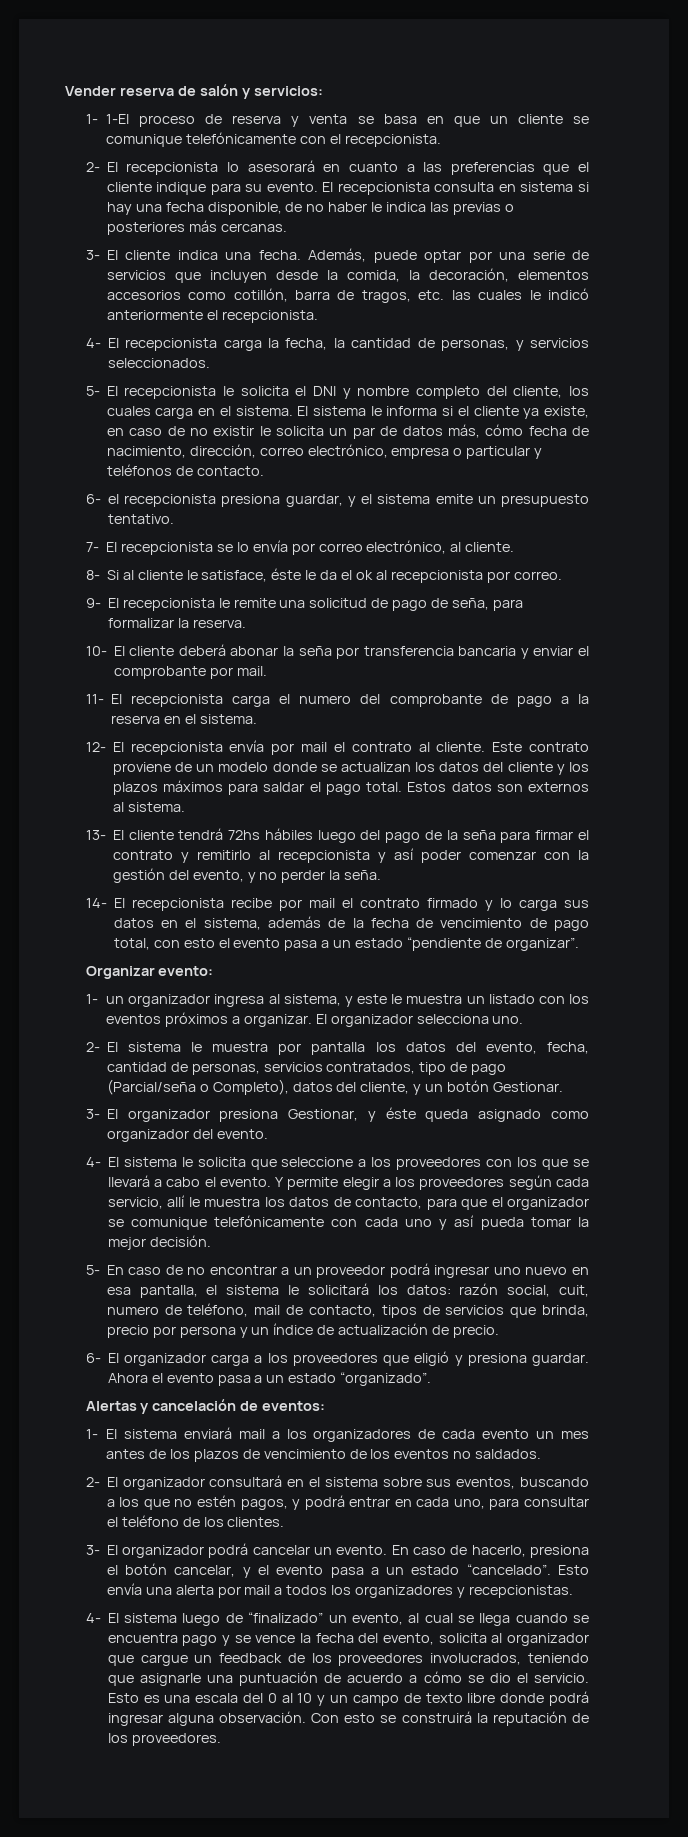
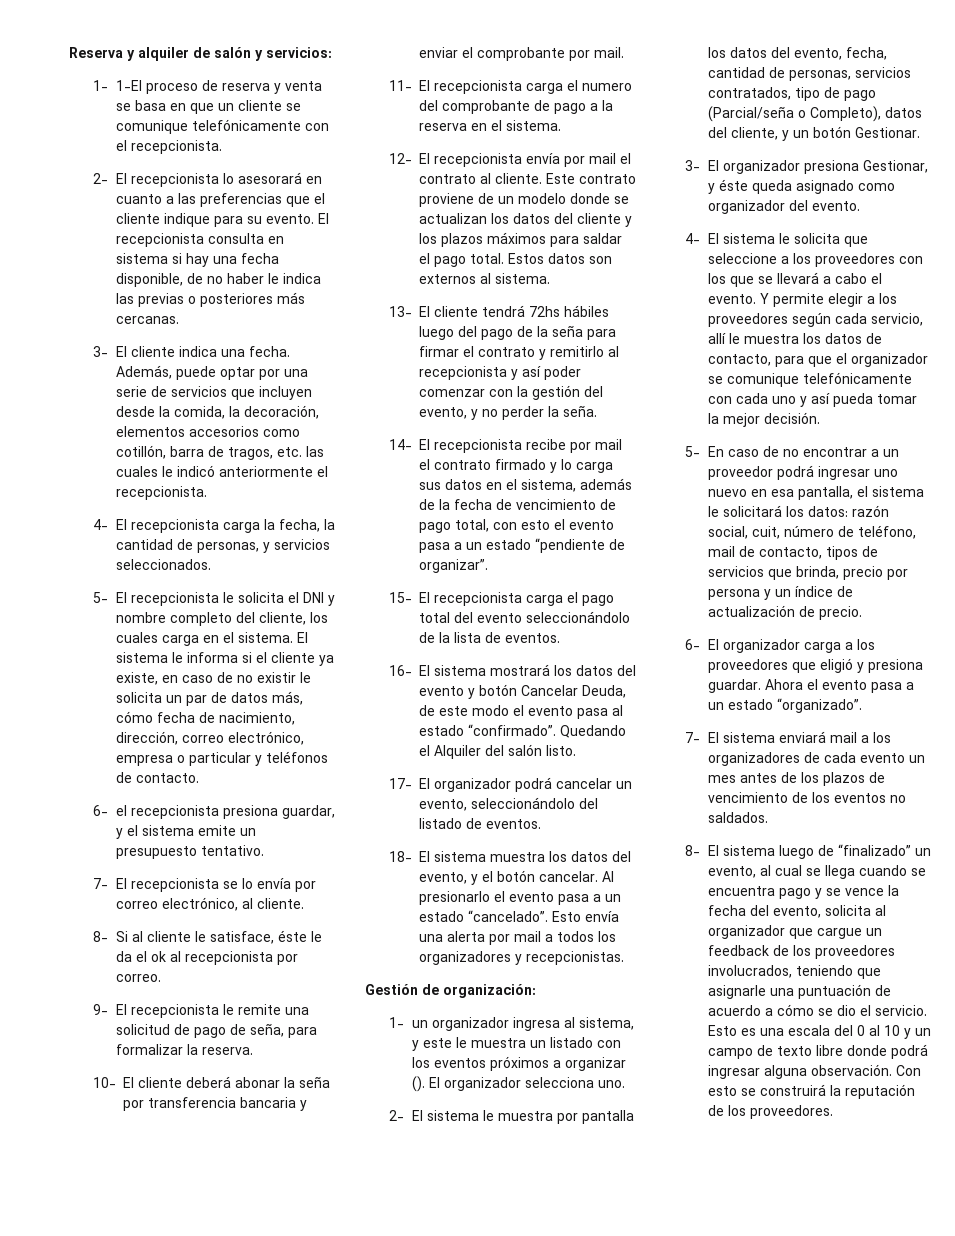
- Vender reserva de salón y servicios:
+ Reserva y alquiler de salón y servicios:
- Organizar evento:
+ 15- El recepcionista carga el pago total del evento seleccionándolo de la lista de eventos.
+ 16- El sistema mostrará los datos del evento y botón Cancelar Deuda, de este modo el evento pasa al estado “confirmado”. Quedando el Alquiler del salón listo.
+ 17- El organizador podrá cancelar un evento, seleccionándolo del listado de eventos.
+ 18- El sistema muestra los datos del evento, y el botón cancelar. Al presionarlo el evento pasa a un estado “cancelado”. Esto envía una alerta por mail a todos los organizadores y recepcionistas.
+ Gestión de organización:
- 1- un organizador ingresa al sistema, y este le muestra un listado con los eventos próximos a organizar.
+ 1- un organizador ingresa al sistema, y este le muestra un listado con los eventos próximos a organizar ().
- 5- En caso de no encontrar a un proveedor podrá ingresar uno nuevo en esa pantalla, el sistema le solicitará los datos: razón social, cuit, numero de teléfono, mail de contacto, tipos de servicios que brinda, precio por persona y un índice de actualización de precio.
+ 5- En caso de no encontrar a un proveedor podrá ingresar uno nuevo en esa pantalla, el sistema le solicitará los datos: razón social, cuit, número de teléfono, mail de contacto, tipos de servicios que brinda, precio por persona y un índice de actualización de precio.
- Alertas y cancelación de eventos:
- 1- El sistema enviará mail a los organizadores de cada evento un mes antes de los plazos de vencimiento de los eventos no saldados.
+ 7- El sistema enviará mail a los organizadores de cada evento un mes antes de los plazos de vencimiento de los eventos no saldados.
- 2- El organizador consultará en el sistema sobre sus eventos, buscando a los que no estén pagos, y podrá entrar en cada uno, para consultar el teléfono de los clientes.
- 3- El organizador podrá cancelar un evento. En caso de hacerlo, presiona el botón cancelar, y el evento pasa a un estado “cancelado”. Esto envía una alerta por mail a todos los organizadores y recepcionistas.
- 4- El sistema luego de “finalizado” un evento, al cual se llega cuando se encuentra pago y se vence la fecha del evento, solicita al organizador que cargue un feedback de los proveedores involucrados, teniendo que asignarle una puntuación de acuerdo a cómo se dio el servicio.
+ 8- El sistema luego de “finalizado” un evento, al cual se llega cuando se encuentra pago y se vence la fecha del evento, solicita al organizador que cargue un feedback de los proveedores involucrados, teniendo que asignarle una puntuación de acuerdo a cómo se dio el servicio.

